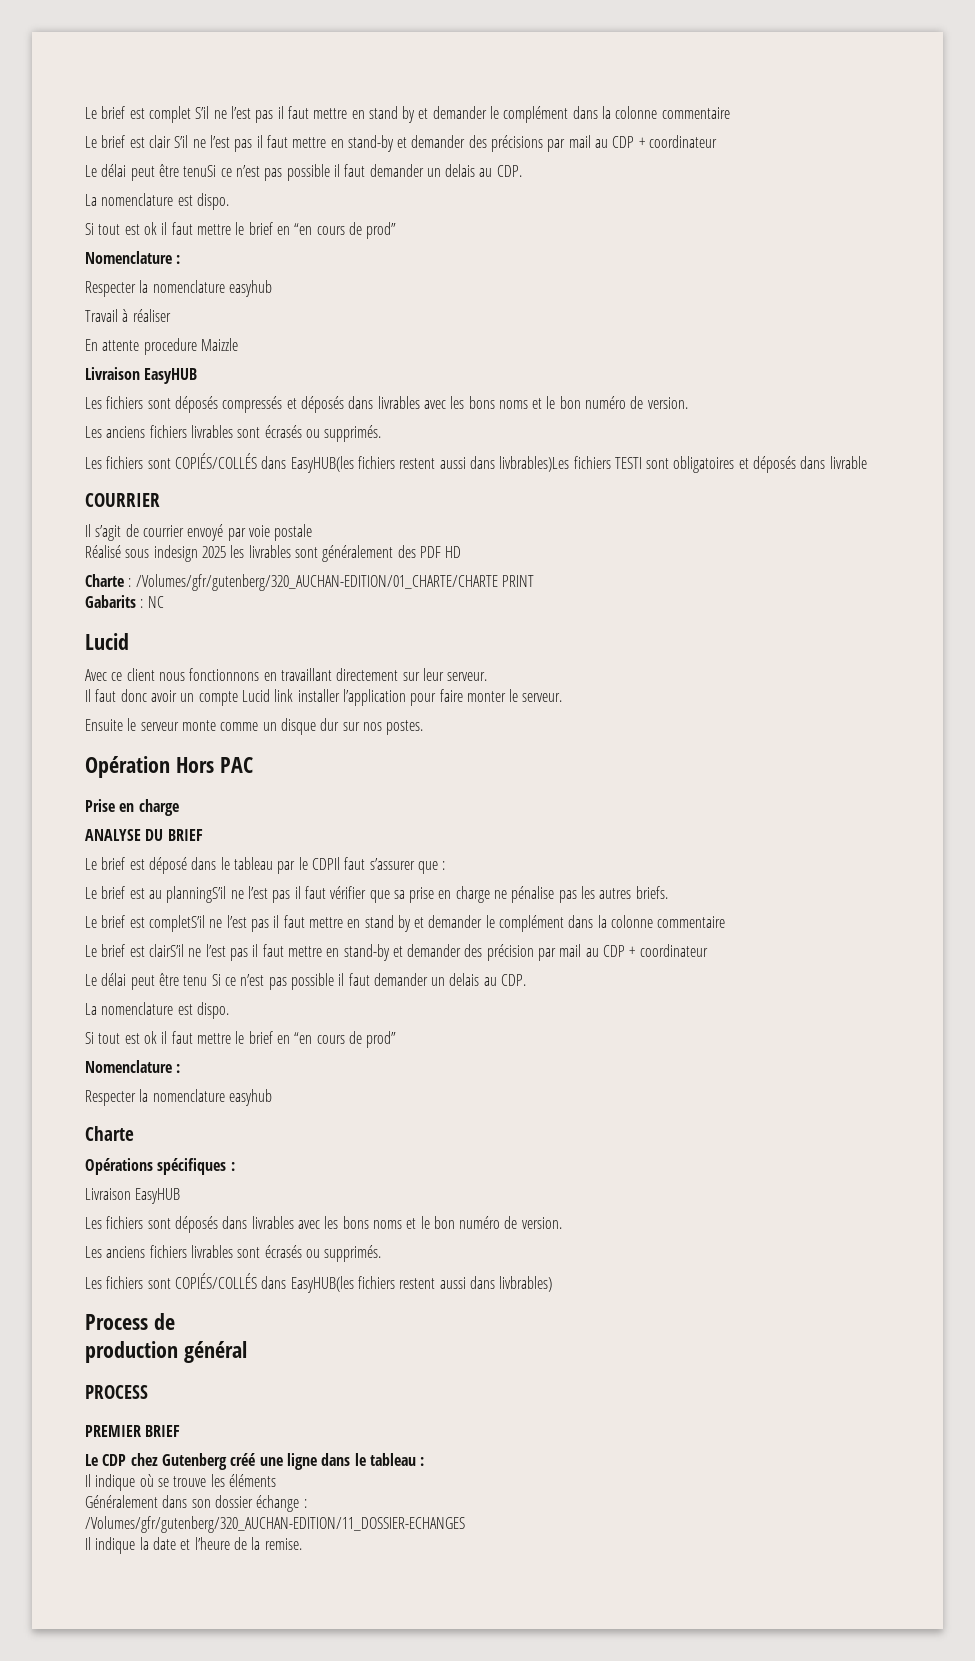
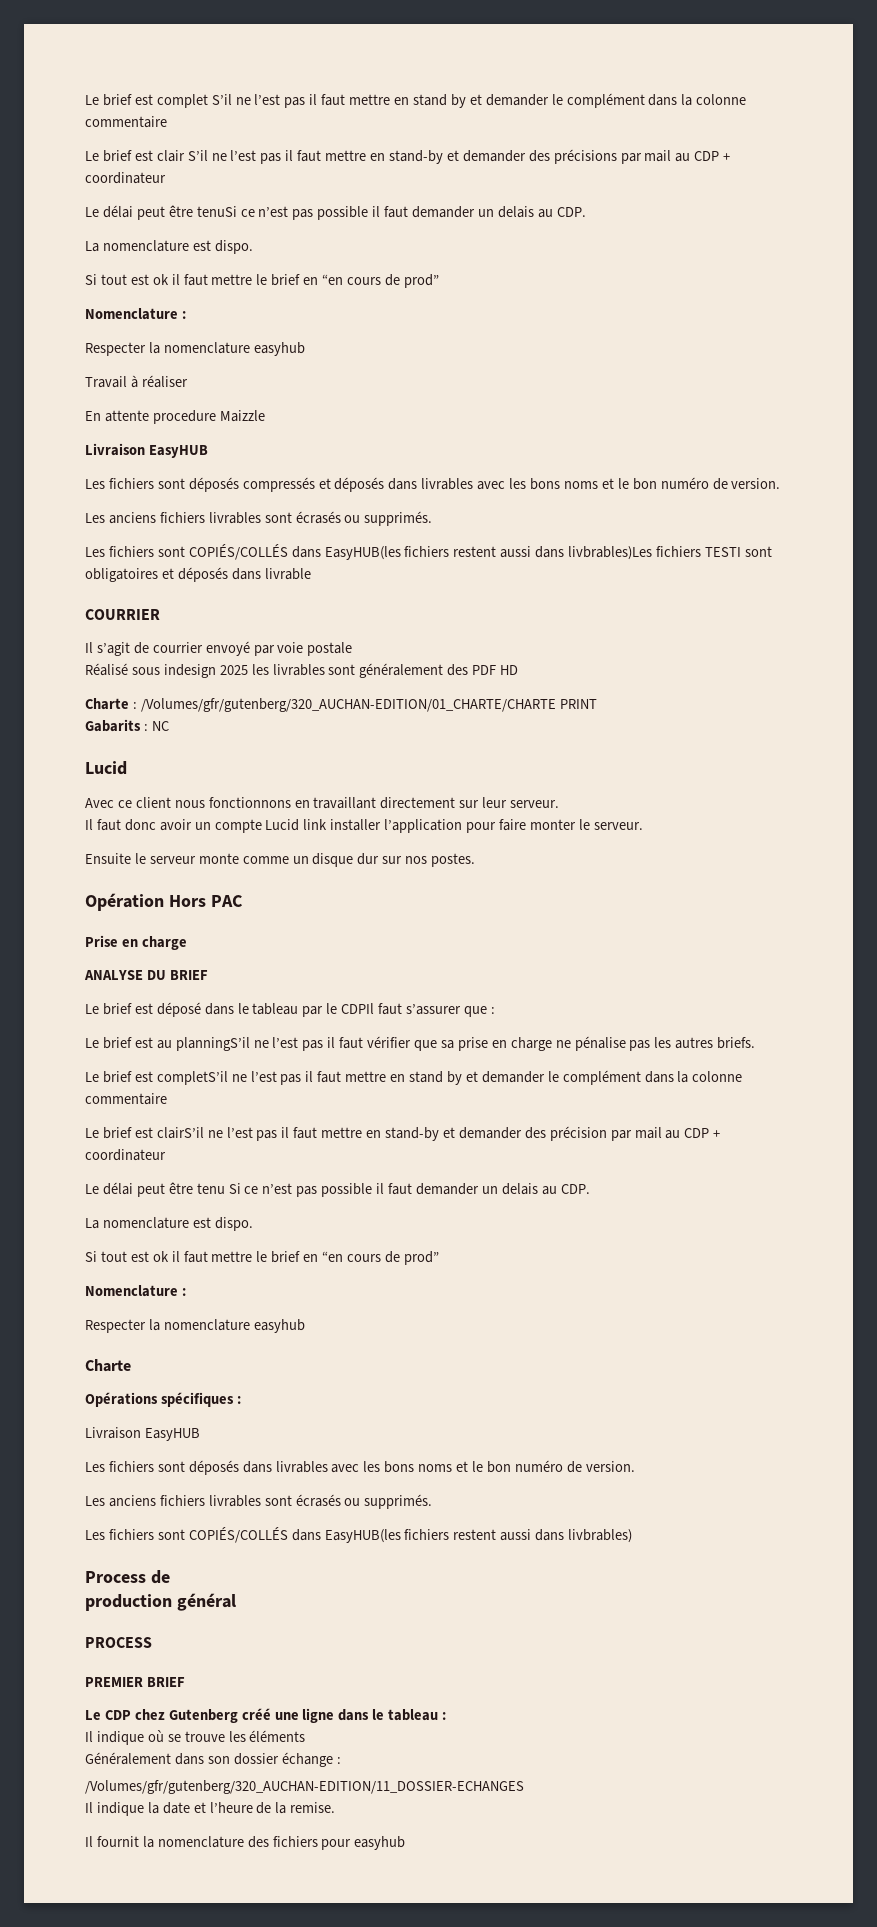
+ Il fournit la nomenclature des fichiers pour easyhub

